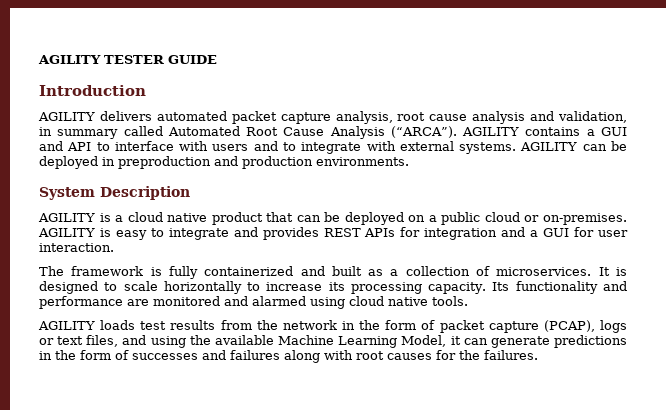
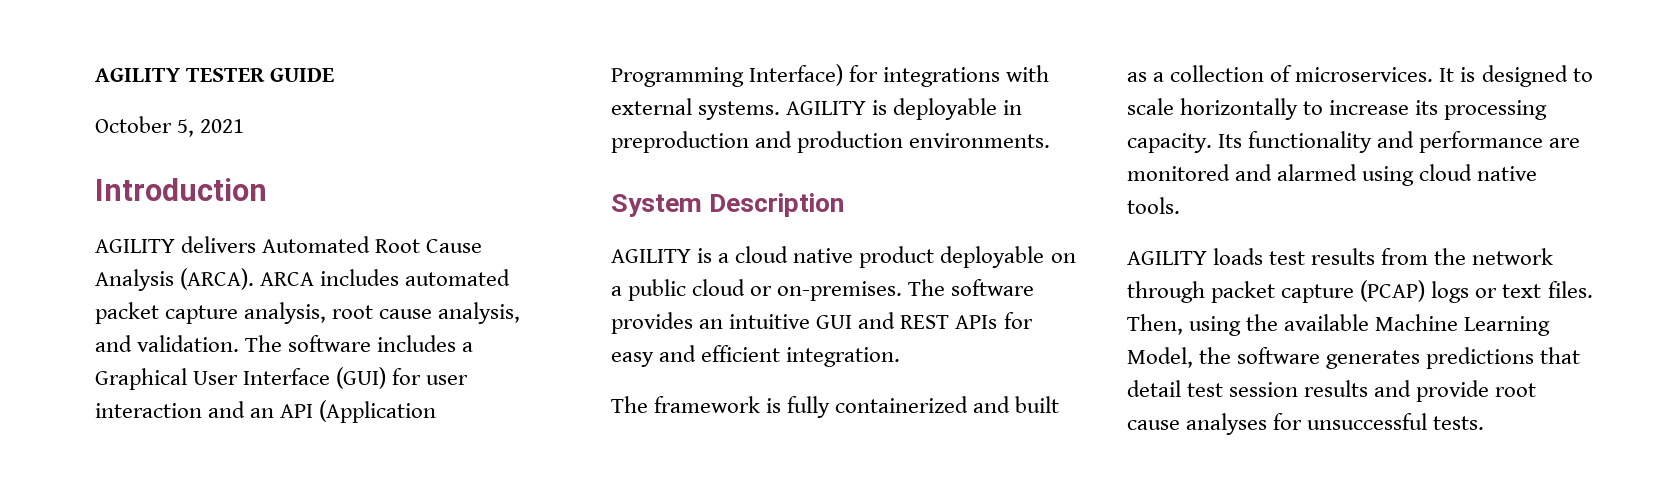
+ October 5, 2021
- AGILITY delivers automated packet capture analysis, root cause analysis and validation, in summary called Automated Root Cause Analysis (“ARCA”). AGILITY contains a GUI and API to interface with users and to integrate with external systems.
+ AGILITY delivers Automated Root Cause Analysis (ARCA). ARCA includes automated packet capture analysis, root cause analysis, and validation. The software includes a Graphical User Interface (GUI) for user interaction and an API (Application Programming Interface) for integrations with external systems.
- AGILITY can be deployed in preproduction and production environments.
+ AGILITY is deployable in preproduction and production environments.
- AGILITY is a cloud native product that can be deployed on a public cloud or on-premises.
+ AGILITY is a cloud native product deployable on a public cloud or on-premises.
- AGILITY is easy to integrate and provides REST APIs for integration and a GUI for user interaction.
+ The software provides an intuitive GUI and REST APIs for easy and efficient integration.
- AGILITY loads test results from the network in the form of packet capture (PCAP), logs or text files, and using the available Machine Learning Model, it can generate predictions in the form of successes and failures along with root causes for the failures.
+ AGILITY loads test results from the network through packet capture (PCAP) logs or text files. Then, using the available Machine Learning Model, the software generates predictions that detail test session results and provide root cause analyses for unsuccessful tests.

